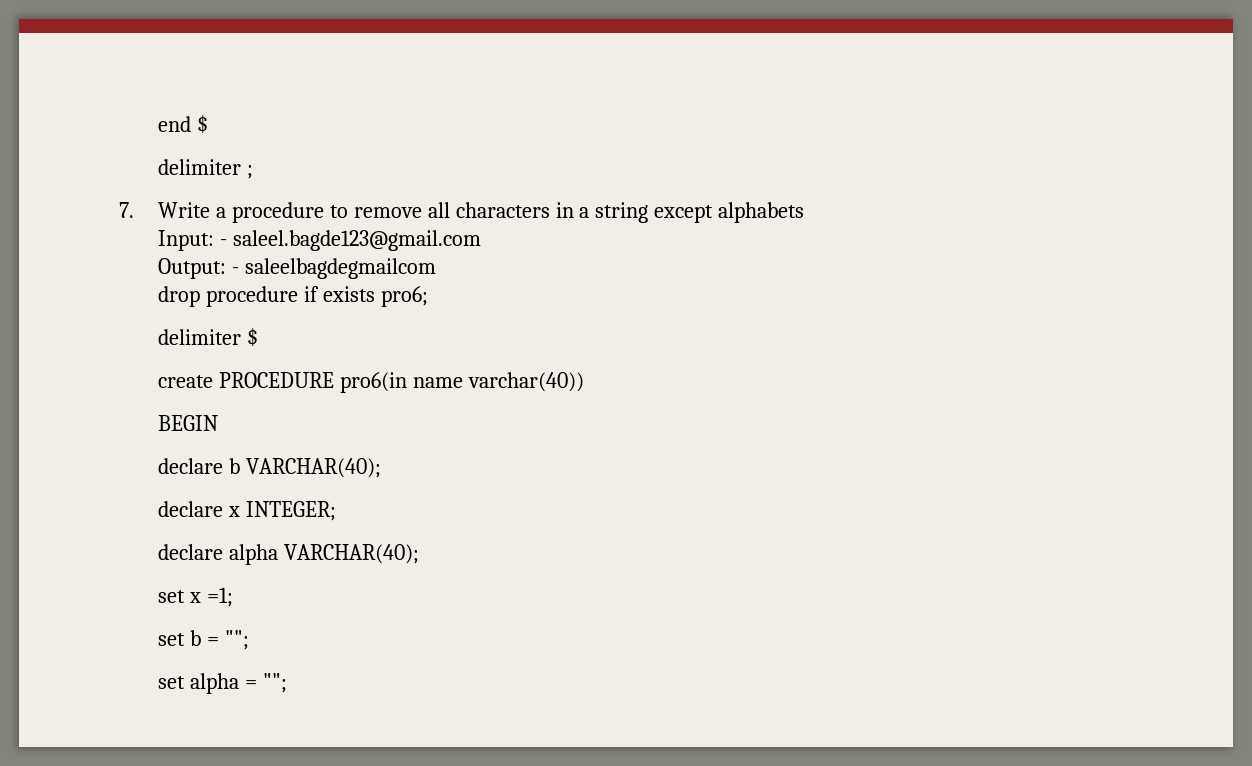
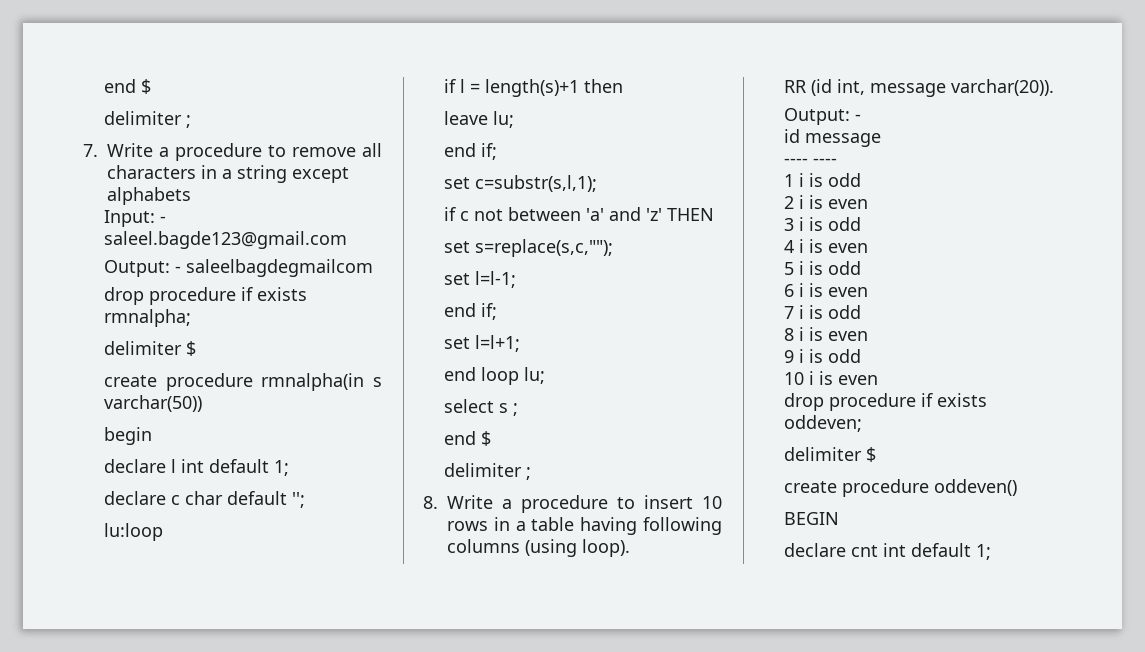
- drop procedure if exists pro6;
+ drop procedure if exists rmnalpha;
  delimiter $
- create PROCEDURE pro6(in name varchar(40))
+ create procedure rmnalpha(in s varchar(50))
+ begin
+ declare l int default 1;
+ declare c char default '';
+ lu:loop
+ if l = length(s)+1 then
+ leave lu;
+ end if;
+ set c=substr(s,l,1);
+ if c not between 'a' and 'z' THEN
+ set s=replace(s,c,"");
+ set l=l-1;
+ end if;
+ set l=l+1;
+ end loop lu;
+ select s ;
+ end $
+ delimiter ;
+ 8. Write a procedure to insert 10 rows in a table having following columns (using loop).
+ RR (id int, message varchar(20)).
+ Output: -
+ id message
+ ---- ----
+ 1 i is odd
+ 2 i is even
+ 3 i is odd
+ 4 i is even
+ 5 i is odd
+ 6 i is even
+ 7 i is odd
+ 8 i is even
+ 9 i is odd
+ 10 i is even
+ drop procedure if exists oddeven;
+ delimiter $
+ create procedure oddeven()
  BEGIN
- declare b VARCHAR(40);
- declare x INTEGER;
- declare alpha VARCHAR(40);
- set x =1;
- set b = "";
- set alpha = "";
+ declare cnt int default 1;

